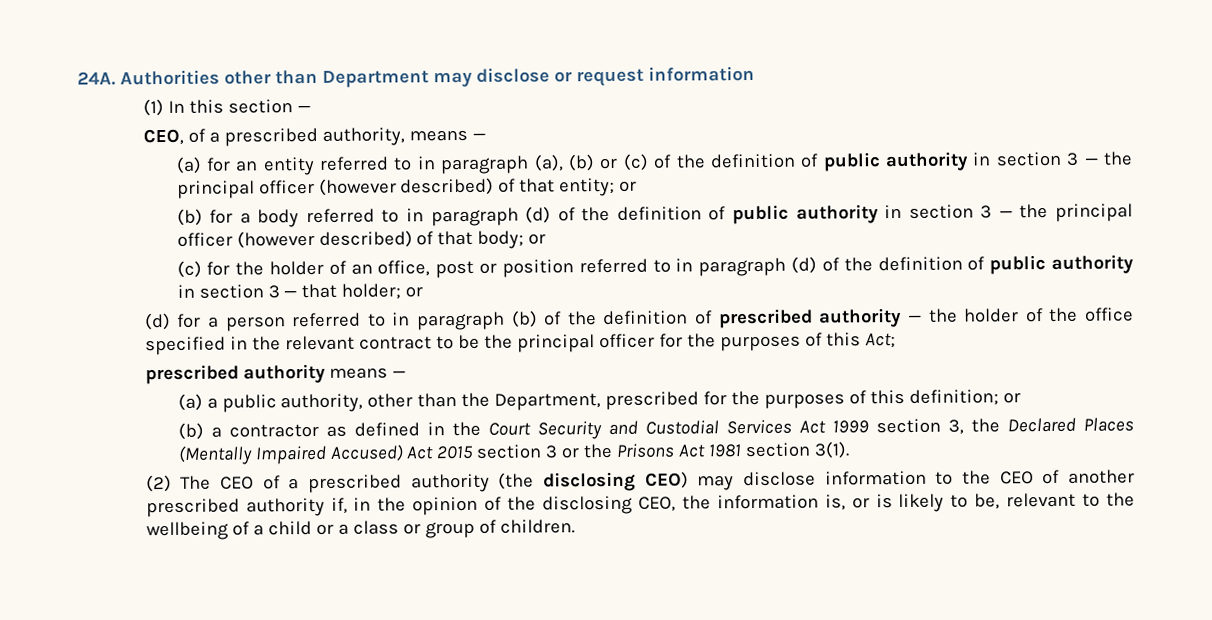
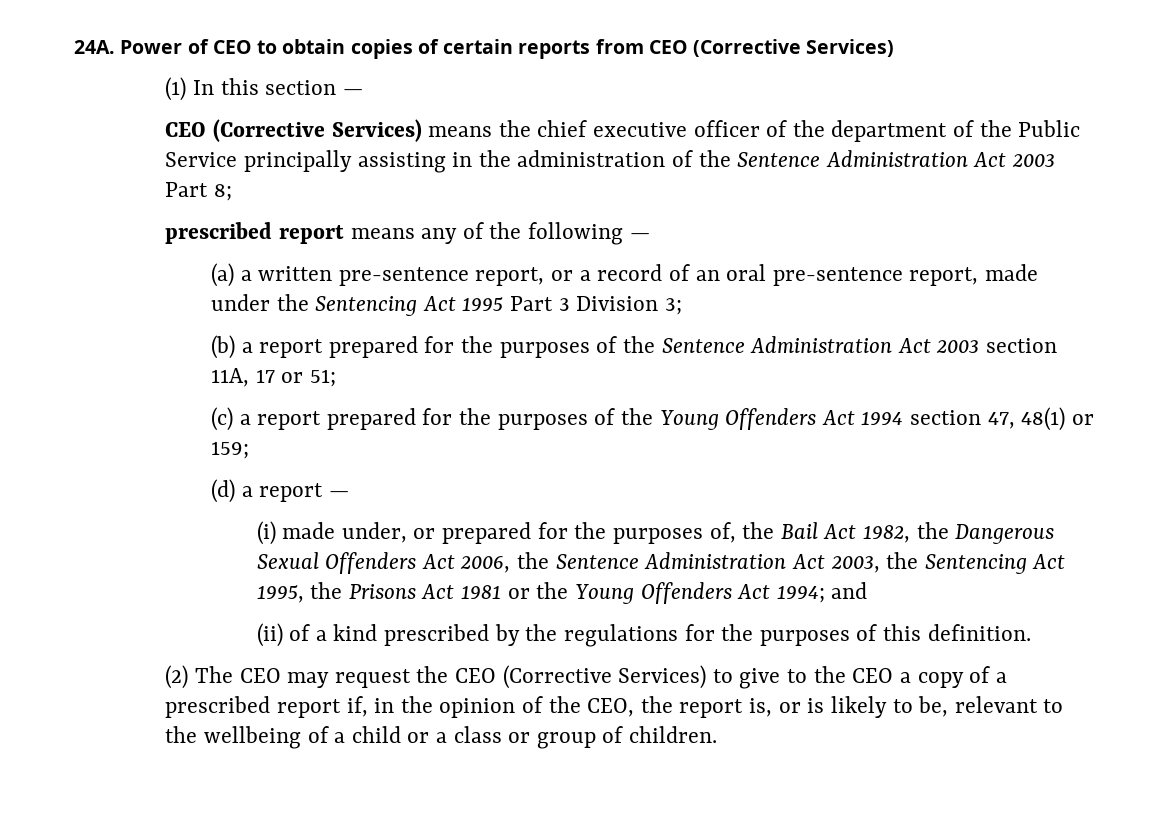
- Authorities other than Department may disclose or request information
+ Power of CEO to obtain copies of certain reports from CEO (Corrective Services)
- CEO, of a prescribed authority, means —
- (a) for an entity referred to in paragraph (a), (b) or (c) of the definition of public authority in section 3 — the principal officer (however described) of that entity; or
- (b) for a body referred to in paragraph (d) of the definition of public authority in section 3 — the principal officer (however described) of that body; or
- (c) for the holder of an office, post or position referred to in paragraph (d) of the definition of public authority in section 3 — that holder; or
- (d) for a person referred to in paragraph (b) of the definition of prescribed authority — the holder of the office specified in the relevant contract to be the principal officer for the purposes of this Act;
- prescribed authority means —
- (a) a public authority, other than the Department, prescribed for the purposes of this definition; or
- (b) a contractor as defined in the Court Security and Custodial Services Act 1999 section 3, the Declared Places (Mentally Impaired Accused) Act 2015 section 3 or the Prisons Act 1981 section 3(1).
- (2) The CEO of a prescribed authority (the disclosing CEO) may disclose information to the CEO of another prescribed authority if, in the opinion of the disclosing CEO, the information is, or is likely to be, relevant to the wellbeing of a child or a class or group of children.
+ CEO (Corrective Services) means the chief executive officer of the department of the Public Service principally assisting in the administration of the Sentence Administration Act 2003 Part 8;
+ prescribed report means any of the following —
+ (a) a written pre-sentence report, or a record of an oral pre-sentence report, made under the Sentencing Act 1995 Part 3 Division 3;
+ (b) a report prepared for the purposes of the Sentence Administration Act 2003 section 11A, 17 or 51;
+ (c) a report prepared for the purposes of the Young Offenders Act 1994 section 47, 48(1) or 159;
+ (d) a report —
+ (i) made under, or prepared for the purposes of, the Bail Act 1982, the Dangerous Sexual Offenders Act 2006, the Sentence Administration Act 2003, the Sentencing Act 1995, the Prisons Act 1981 or the Young Offenders Act 1994; and
+ (ii) of a kind prescribed by the regulations for the purposes of this definition.
+ (2) The CEO may request the CEO (Corrective Services) to give to the CEO a copy of a prescribed report if, in the opinion of the CEO, the report is, or is likely to be, relevant to the wellbeing of a child or a class or group of children.

